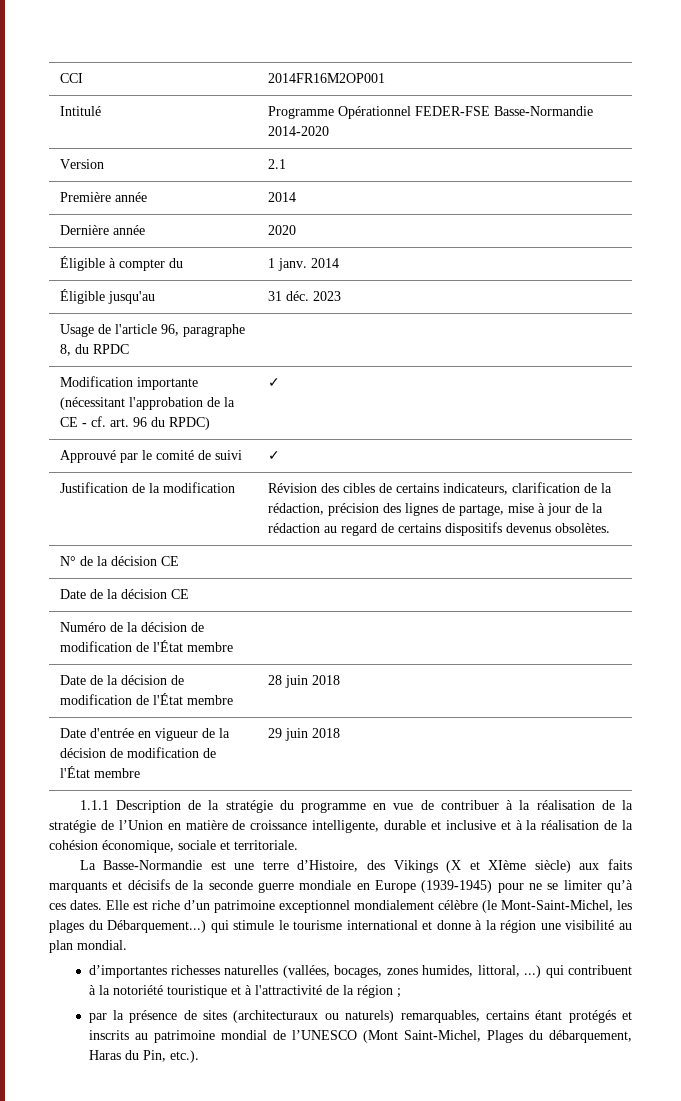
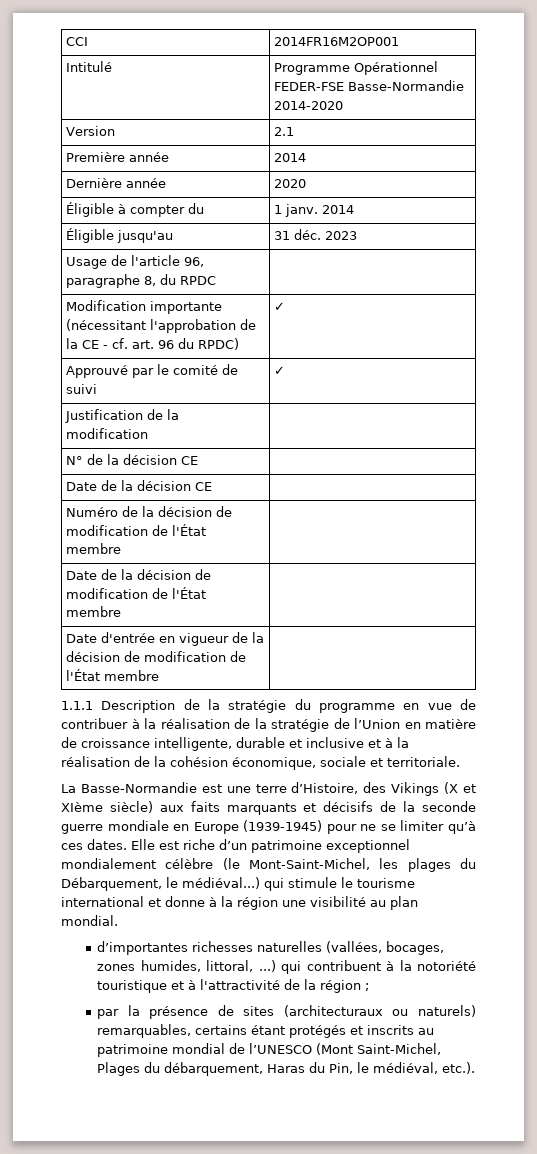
- Justification de la modification | Révision des cibles de certains indicateurs, clarification de la rédaction, précision des lignes de partage, mise à jour de la rédaction au regard de certains dispositifs devenus obsolètes.
+ Justification de la modification |
- Date de la décision de modification de l'État membre | 28 juin 2018
+ Date de la décision de modification de l'État membre |
- Date d'entrée en vigueur de la décision de modification de l'État membre | 29 juin 2018
+ Date d'entrée en vigueur de la décision de modification de l'État membre |
- Elle est riche d’un patrimoine exceptionnel mondialement célèbre (le Mont-Saint-Michel, les plages du Débarquement...) qui stimule le tourisme international et donne à la région une visibilité au plan mondial.
+ Elle est riche d’un patrimoine exceptionnel mondialement célèbre (le Mont-Saint-Michel, les plages du Débarquement, le médiéval...) qui stimule le tourisme international et donne à la région une visibilité au plan mondial.
- par la présence de sites (architecturaux ou naturels) remarquables, certains étant protégés et inscrits au patrimoine mondial de l’UNESCO (Mont Saint-Michel, Plages du débarquement, Haras du Pin, etc.).
+ par la présence de sites (architecturaux ou naturels) remarquables, certains étant protégés et inscrits au patrimoine mondial de l’UNESCO (Mont Saint-Michel, Plages du débarquement, Haras du Pin, le médiéval, etc.).

